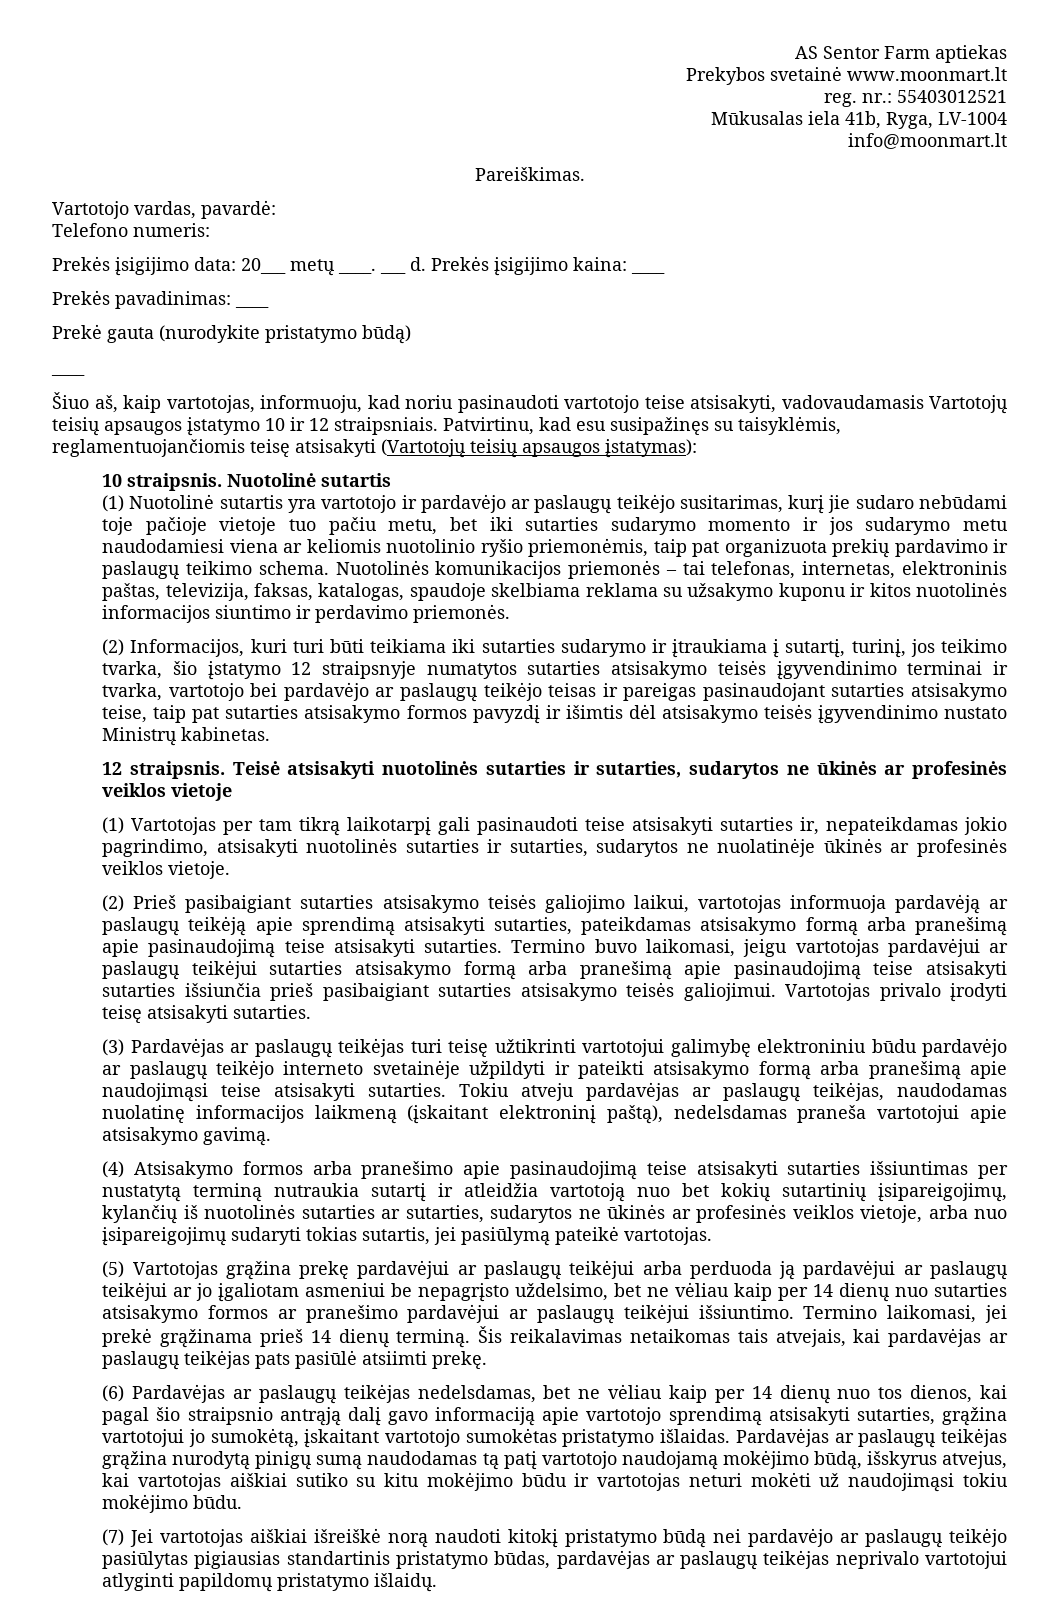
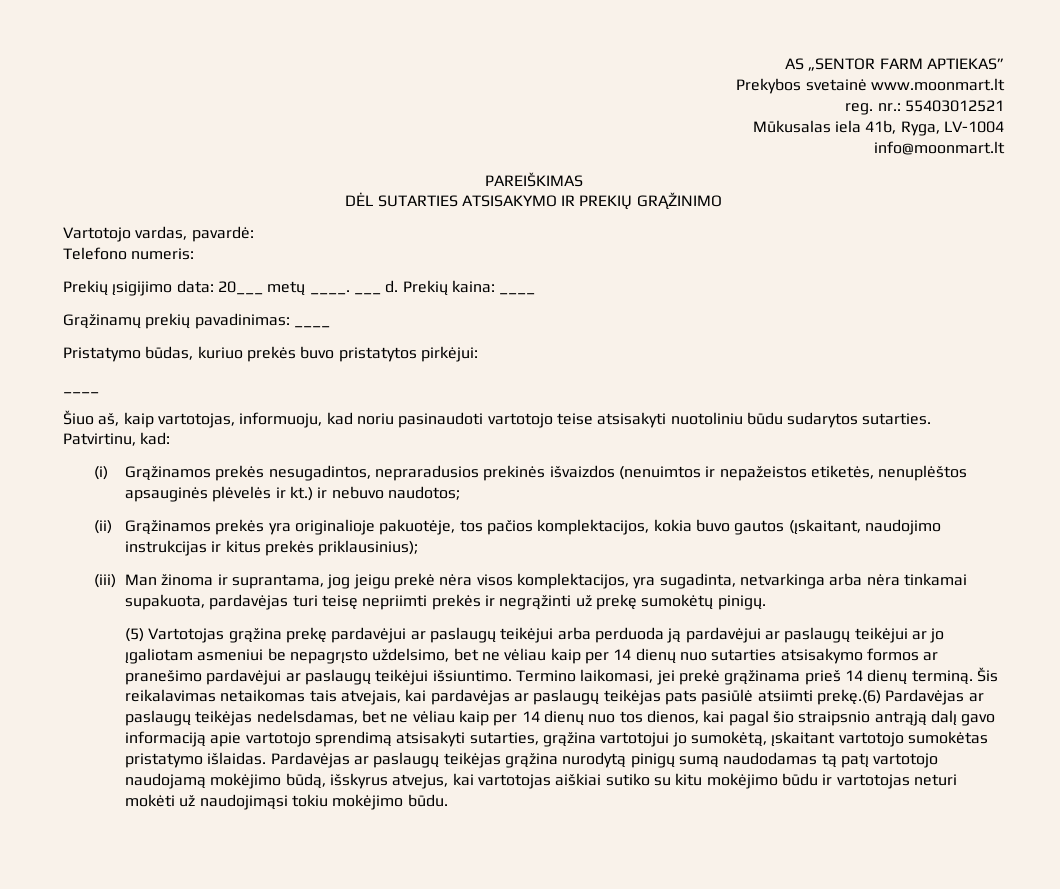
- AS Sentor Farm aptiekas
+ AS „SENTOR FARM APTIEKAS”
- Pareiškimas.
+ PAREIŠKIMAS
+ DĖL SUTARTIES ATSISAKYMO IR PREKIŲ GRĄŽINIMO
- Prekės įsigijimo data: 20___ metų ____.
+ Prekių įsigijimo data: 20___ metų ____.
- Prekės įsigijimo kaina: ____
+ Prekių kaina: ____
- Prekės pavadinimas: ____
+ Grąžinamų prekių pavadinimas: ____
- Prekė gauta (nurodykite pristatymo būdą)
+ Pristatymo būdas, kuriuo prekės buvo pristatytos pirkėjui:
- Šiuo aš, kaip vartotojas, informuoju, kad noriu pasinaudoti vartotojo teise atsisakyti, vadovaudamasis Vartotojų teisių apsaugos įstatymo 10 ir 12 straipsniais. Patvirtinu, kad esu susipažinęs su taisyklėmis, reglamentuojančiomis teisę atsisakyti (Vartotojų teisių apsaugos įstatymas):
- 10 straipsnis. Nuotolinė sutartis
- (1) Nuotolinė sutartis yra vartotojo ir pardavėjo ar paslaugų teikėjo susitarimas, kurį jie sudaro nebūdami toje pačioje vietoje tuo pačiu metu, bet iki sutarties sudarymo momento ir jos sudarymo metu naudodamiesi viena ar keliomis nuotolinio ryšio priemonėmis, taip pat organizuota prekių pardavimo ir paslaugų teikimo schema. Nuotolinės komunikacijos priemonės – tai telefonas, internetas, elektroninis paštas, televizija, faksas, katalogas, spaudoje skelbiama reklama su užsakymo kuponu ir kitos nuotolinės informacijos siuntimo ir perdavimo priemonės.
- (2) Informacijos, kuri turi būti teikiama iki sutarties sudarymo ir įtraukiama į sutartį, turinį, jos teikimo tvarka, šio įstatymo 12 straipsnyje numatytos sutarties atsisakymo teisės įgyvendinimo terminai ir tvarka, vartotojo bei pardavėjo ar paslaugų teikėjo teisas ir pareigas pasinaudojant sutarties atsisakymo teise, taip pat sutarties atsisakymo formos pavyzdį ir išimtis dėl atsisakymo teisės įgyvendinimo nustato Ministrų kabinetas.
- 12 straipsnis. Teisė atsisakyti nuotolinės sutarties ir sutarties, sudarytos ne ūkinės ar profesinės veiklos vietoje
- (1) Vartotojas per tam tikrą laikotarpį gali pasinaudoti teise atsisakyti sutarties ir, nepateikdamas jokio pagrindimo, atsisakyti nuotolinės sutarties ir sutarties, sudarytos ne nuolatinėje ūkinės ar profesinės veiklos vietoje.
- (2) Prieš pasibaigiant sutarties atsisakymo teisės galiojimo laikui, vartotojas informuoja pardavėją ar paslaugų teikėją apie sprendimą atsisakyti sutarties, pateikdamas atsisakymo formą arba pranešimą apie pasinaudojimą teise atsisakyti sutarties. Termino buvo laikomasi, jeigu vartotojas pardavėjui ar paslaugų teikėjui sutarties atsisakymo formą arba pranešimą apie pasinaudojimą teise atsisakyti sutarties išsiunčia prieš pasibaigiant sutarties atsisakymo teisės galiojimui. Vartotojas privalo įrodyti teisę atsisakyti sutarties.
- (3) Pardavėjas ar paslaugų teikėjas turi teisę užtikrinti vartotojui galimybę elektroniniu būdu pardavėjo ar paslaugų teikėjo interneto svetainėje užpildyti ir pateikti atsisakymo formą arba pranešimą apie naudojimąsi teise atsisakyti sutarties. Tokiu atveju pardavėjas ar paslaugų teikėjas, naudodamas nuolatinę informacijos laikmeną (įskaitant elektroninį paštą), nedelsdamas praneša vartotojui apie atsisakymo gavimą.
- (4) Atsisakymo formos arba pranešimo apie pasinaudojimą teise atsisakyti sutarties išsiuntimas per nustatytą terminą nutraukia sutartį ir atleidžia vartotoją nuo bet kokių sutartinių įsipareigojimų, kylančių iš nuotolinės sutarties ar sutarties, sudarytos ne ūkinės ar profesinės veiklos vietoje, arba nuo įsipareigojimų sudaryti tokias sutartis, jei pasiūlymą pateikė vartotojas.
+ Šiuo aš, kaip vartotojas, informuoju, kad noriu pasinaudoti vartotojo teise atsisakyti nuotoliniu būdu sudarytos sutarties. Patvirtinu, kad:
+ (i) Grąžinamos prekės nesugadintos, nepraradusios prekinės išvaizdos (nenuimtos ir nepažeistos etiketės, nenuplėštos apsauginės plėvelės ir kt.) ir nebuvo naudotos;
+ (ii) Grąžinamos prekės yra originalioje pakuotėje, tos pačios komplektacijos, kokia buvo gautos (įskaitant, naudojimo instrukcijas ir kitus prekės priklausinius);
+ (iii) Man žinoma ir suprantama, jog jeigu prekė nėra visos komplektacijos, yra sugadinta, netvarkinga arba nėra tinkamai supakuota, pardavėjas turi teisę nepriimti prekės ir negrąžinti už prekę sumokėtų pinigų.
- Šis reikalavimas netaikomas tais atvejais, kai pardavėjas ar paslaugų teikėjas pats pasiūlė atsiimti prekę.
- (6) Pardavėjas ar paslaugų teikėjas nedelsdamas, bet ne vėliau kaip per 14 dienų nuo tos dienos, kai pagal šio straipsnio antrąją dalį gavo informaciją apie vartotojo sprendimą atsisakyti sutarties, grąžina vartotojui jo sumokėtą, įskaitant vartotojo sumokėtas pristatymo išlaidas.
+ Šis reikalavimas netaikomas tais atvejais, kai pardavėjas ar paslaugų teikėjas pats pasiūlė atsiimti prekę.(6) Pardavėjas ar paslaugų teikėjas nedelsdamas, bet ne vėliau kaip per 14 dienų nuo tos dienos, kai pagal šio straipsnio antrąją dalį gavo informaciją apie vartotojo sprendimą atsisakyti sutarties, grąžina vartotojui jo sumokėtą, įskaitant vartotojo sumokėtas pristatymo išlaidas.
- (7) Jei vartotojas aiškiai išreiškė norą naudoti kitokį pristatymo būdą nei pardavėjo ar paslaugų teikėjo pasiūlytas pigiausias standartinis pristatymo būdas, pardavėjas ar paslaugų teikėjas neprivalo vartotojui atlyginti papildomų pristatymo išlaidų.

